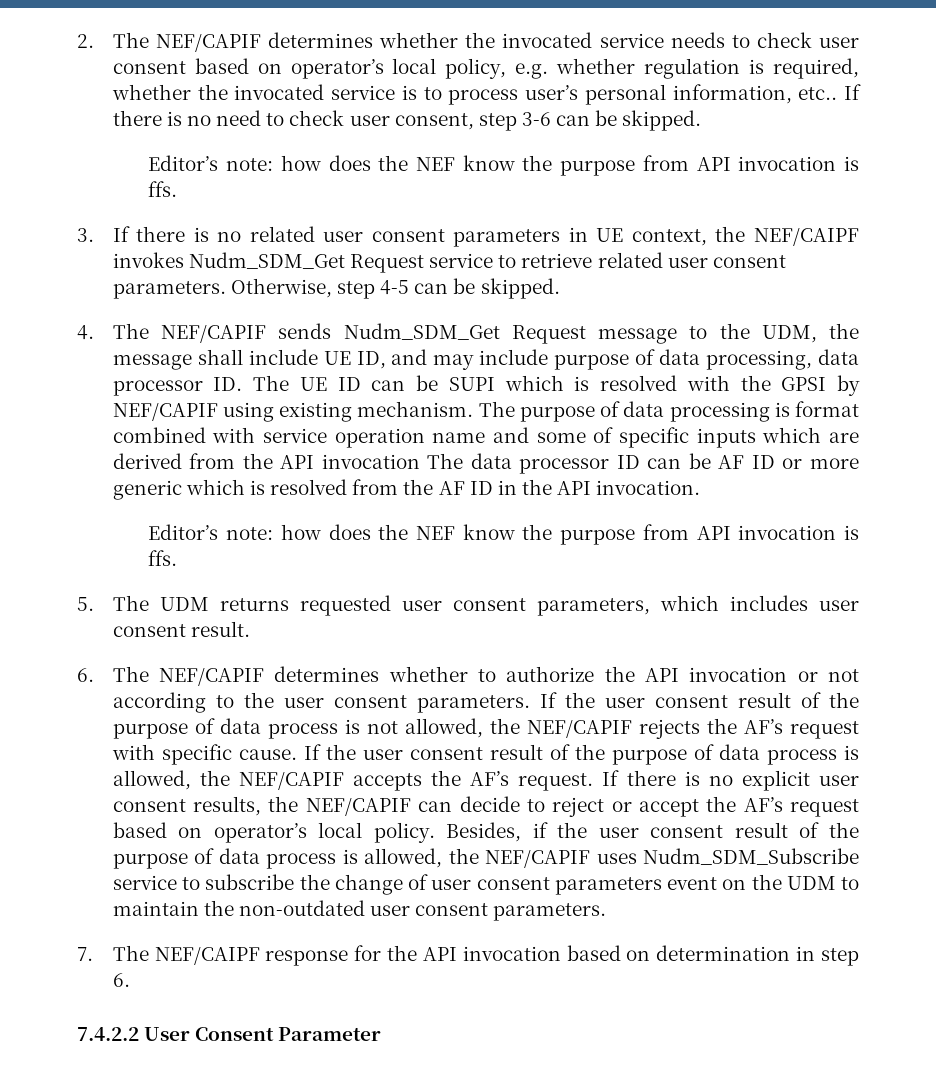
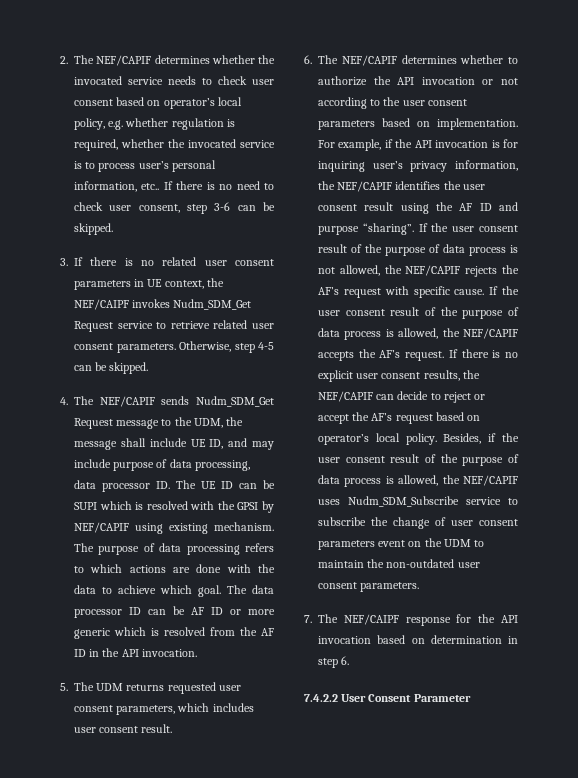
  If there is no need to check user consent, step 3-6 can be skipped.
- Editor’s note: how does the NEF know the purpose from API invocation is ffs.
- The purpose of data processing is format combined with service operation name and some of specific inputs which are derived from the API invocation The data processor ID can be AF ID or more generic which is resolved from the AF ID in the API invocation.
- Editor’s note: how does the NEF know the purpose from API invocation is ffs.
+ The purpose of data processing refers to which actions are done with the data to achieve which goal. The data processor ID can be AF ID or more generic which is resolved from the AF ID in the API invocation.
- 6. The NEF/CAPIF determines whether to authorize the API invocation or not according to the user consent parameters.
+ 6. The NEF/CAPIF determines whether to authorize the API invocation or not according to the user consent parameters based on implementation. For example, if the API invocation is for inquiring user’s privacy information, the NEF/CAPIF identifies the user consent result using the AF ID and purpose “sharing”.

